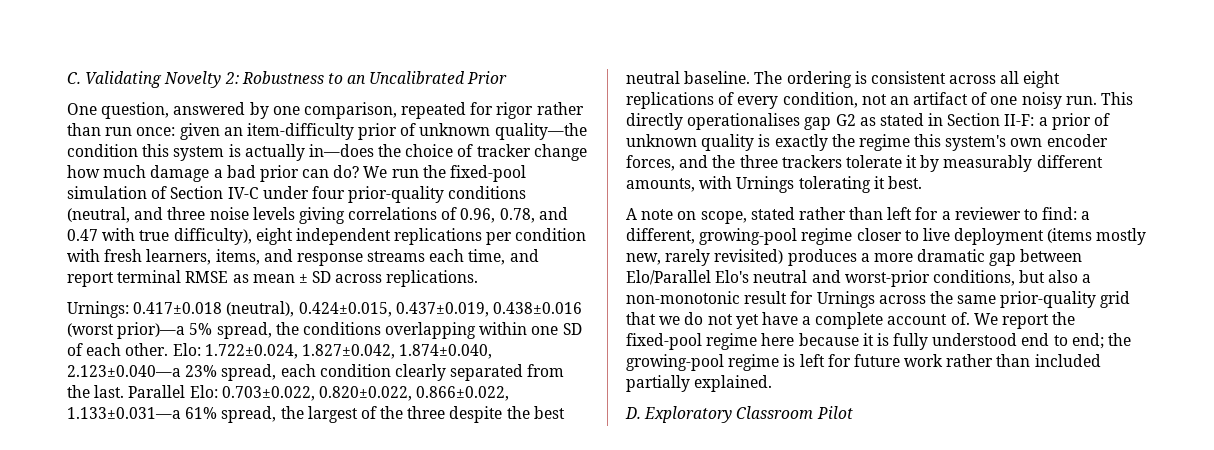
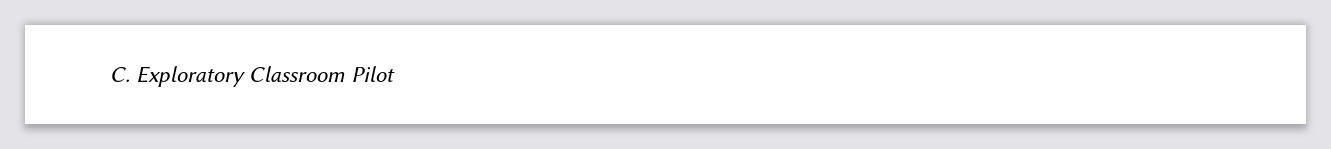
- C. Validating Novelty 2: Robustness to an Uncalibrated Prior
- One question, answered by one comparison, repeated for rigor rather than run once: given an item-difficulty prior of unknown quality—the condition this system is actually in—does the choice of tracker change how much damage a bad prior can do? We run the fixed-pool simulation of Section IV-C under four prior-quality conditions (neutral, and three noise levels giving correlations of 0.96, 0.78, and 0.47 with true difficulty), eight independent replications per condition with fresh learners, items, and response streams each time, and report terminal RMSE as mean ± SD across replications.
- Urnings: 0.417±0.018 (neutral), 0.424±0.015, 0.437±0.019, 0.438±0.016 (worst prior)—a 5% spread, the conditions overlapping within one SD of each other. Elo: 1.722±0.024, 1.827±0.042, 1.874±0.040, 2.123±0.040—a 23% spread, each condition clearly separated from the last. Parallel Elo: 0.703±0.022, 0.820±0.022, 0.866±0.022, 1.133±0.031—a 61% spread, the largest of the three despite the best neutral baseline. The ordering is consistent across all eight replications of every condition, not an artifact of one noisy run. This directly operationalises gap G2 as stated in Section II-F: a prior of unknown quality is exactly the regime this system's own encoder forces, and the three trackers tolerate it by measurably different amounts, with Urnings tolerating it best.
- A note on scope, stated rather than left for a reviewer to find: a different, growing-pool regime closer to live deployment (items mostly new, rarely revisited) produces a more dramatic gap between Elo/Parallel Elo's neutral and worst-prior conditions, but also a non-monotonic result for Urnings across the same prior-quality grid that we do not yet have a complete account of. We report the fixed-pool regime here because it is fully understood end to end; the growing-pool regime is left for future work rather than included partially explained.
- D. Exploratory Classroom Pilot
+ C. Exploratory Classroom Pilot

